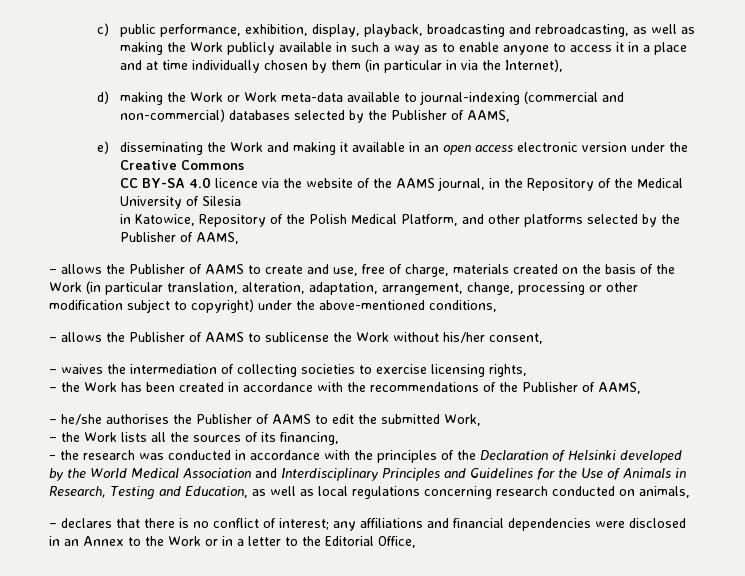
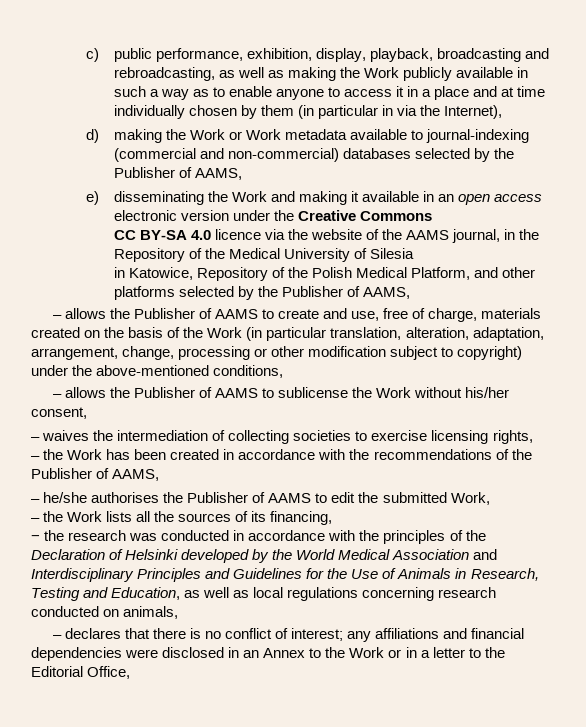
- d) making the Work or Work meta-data available to journal-indexing (commercial and non-commercial) databases selected by the Publisher of AAMS,
+ d) making the Work or Work metadata available to journal-indexing (commercial and non-commercial) databases selected by the Publisher of AAMS,

